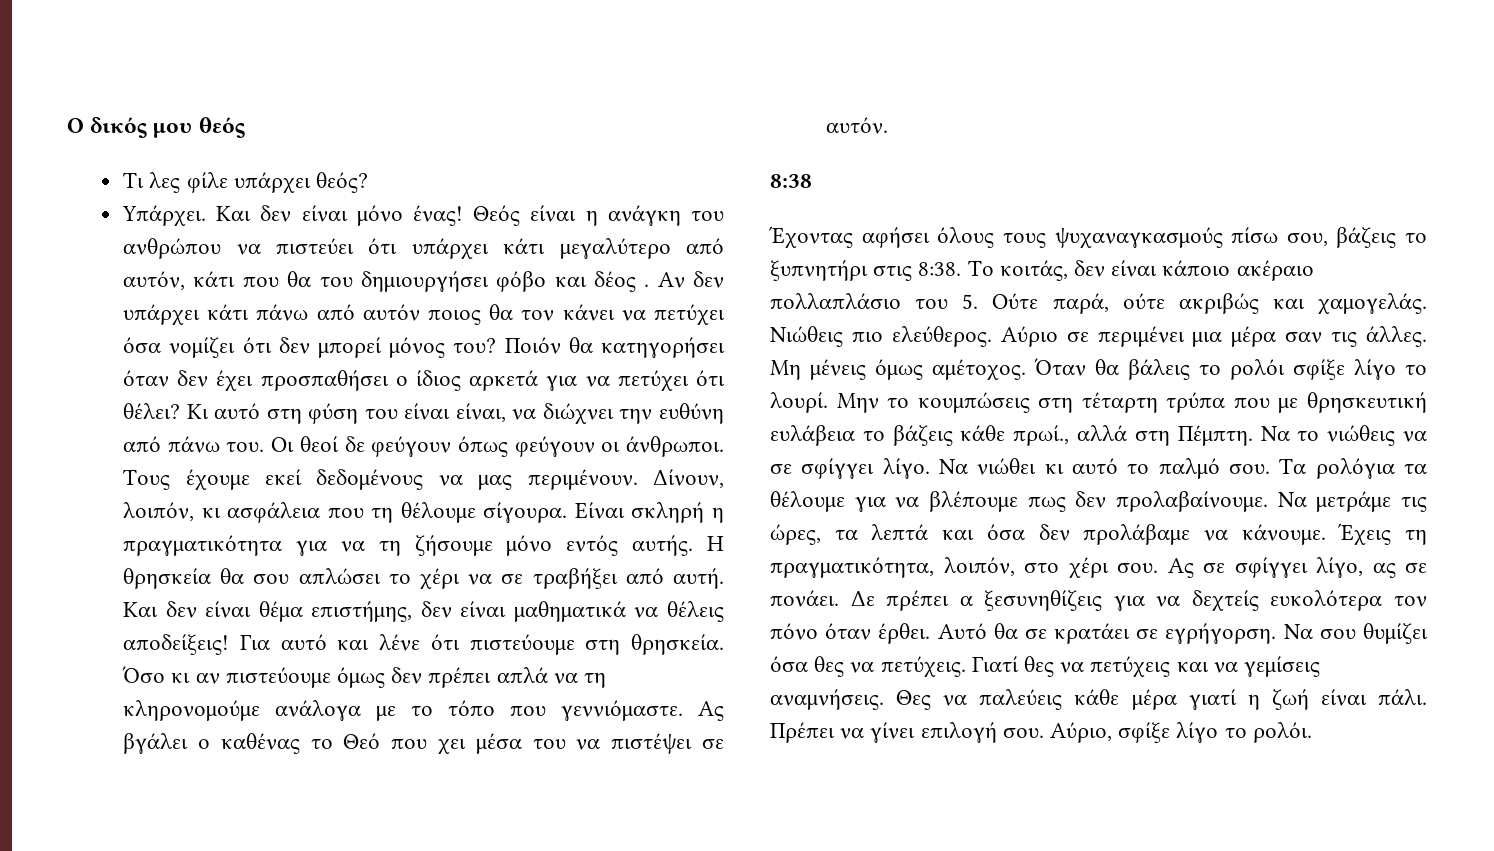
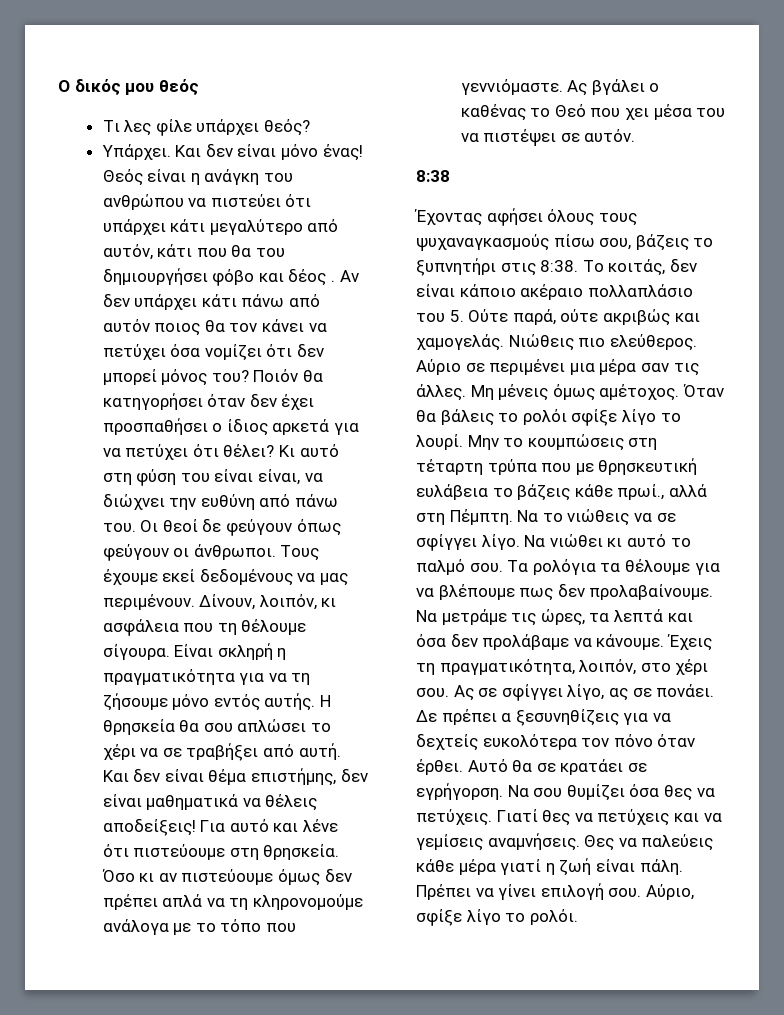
- Θες να παλεύεις κάθε μέρα γιατί η ζωή είναι πάλι.
+ Θες να παλεύεις κάθε μέρα γιατί η ζωή είναι πάλη.

